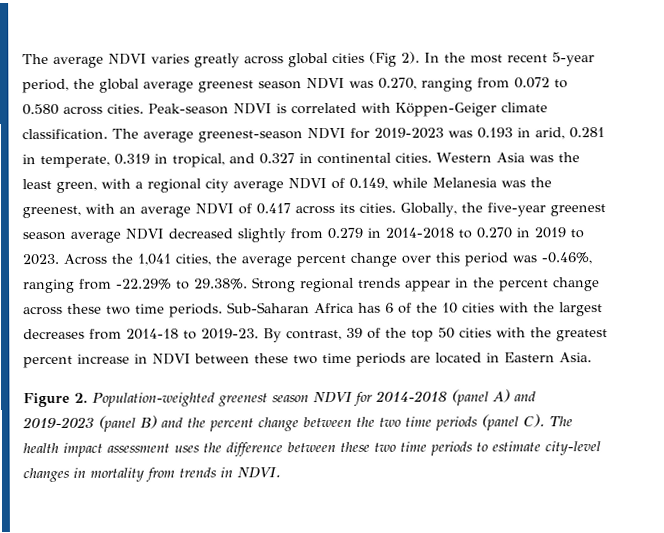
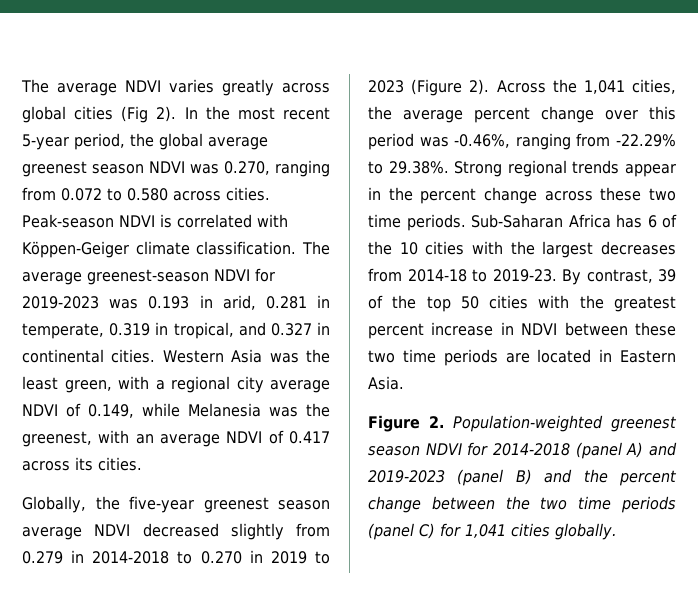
- Western Asia was the least green, with a regional city average NDVI of 0.149, while Melanesia was the greenest, with an average NDVI of 0.417 across its cities. Globally, the five-year greenest season average NDVI decreased slightly from 0.279 in 2014-2018 to 0.270 in 2019 to 2023.
+ Western Asia was the least green, with a regional city average NDVI of 0.149, while Melanesia was the greenest, with an average NDVI of 0.417 across its cities.
+ Globally, the five-year greenest season average NDVI decreased slightly from 0.279 in 2014-2018 to 0.270 in 2019 to 2023 (Figure 2).
- Figure 2. Population-weighted greenest season NDVI for 2014-2018 (panel A) and 2019-2023 (panel B) and the percent change between the two time periods (panel C). The health impact assessment uses the difference between these two time periods to estimate city-level changes in mortality from trends in NDVI.
+ Figure 2. Population-weighted greenest season NDVI for 2014-2018 (panel A) and 2019-2023 (panel B) and the percent change between the two time periods (panel C) for 1,041 cities globally.

